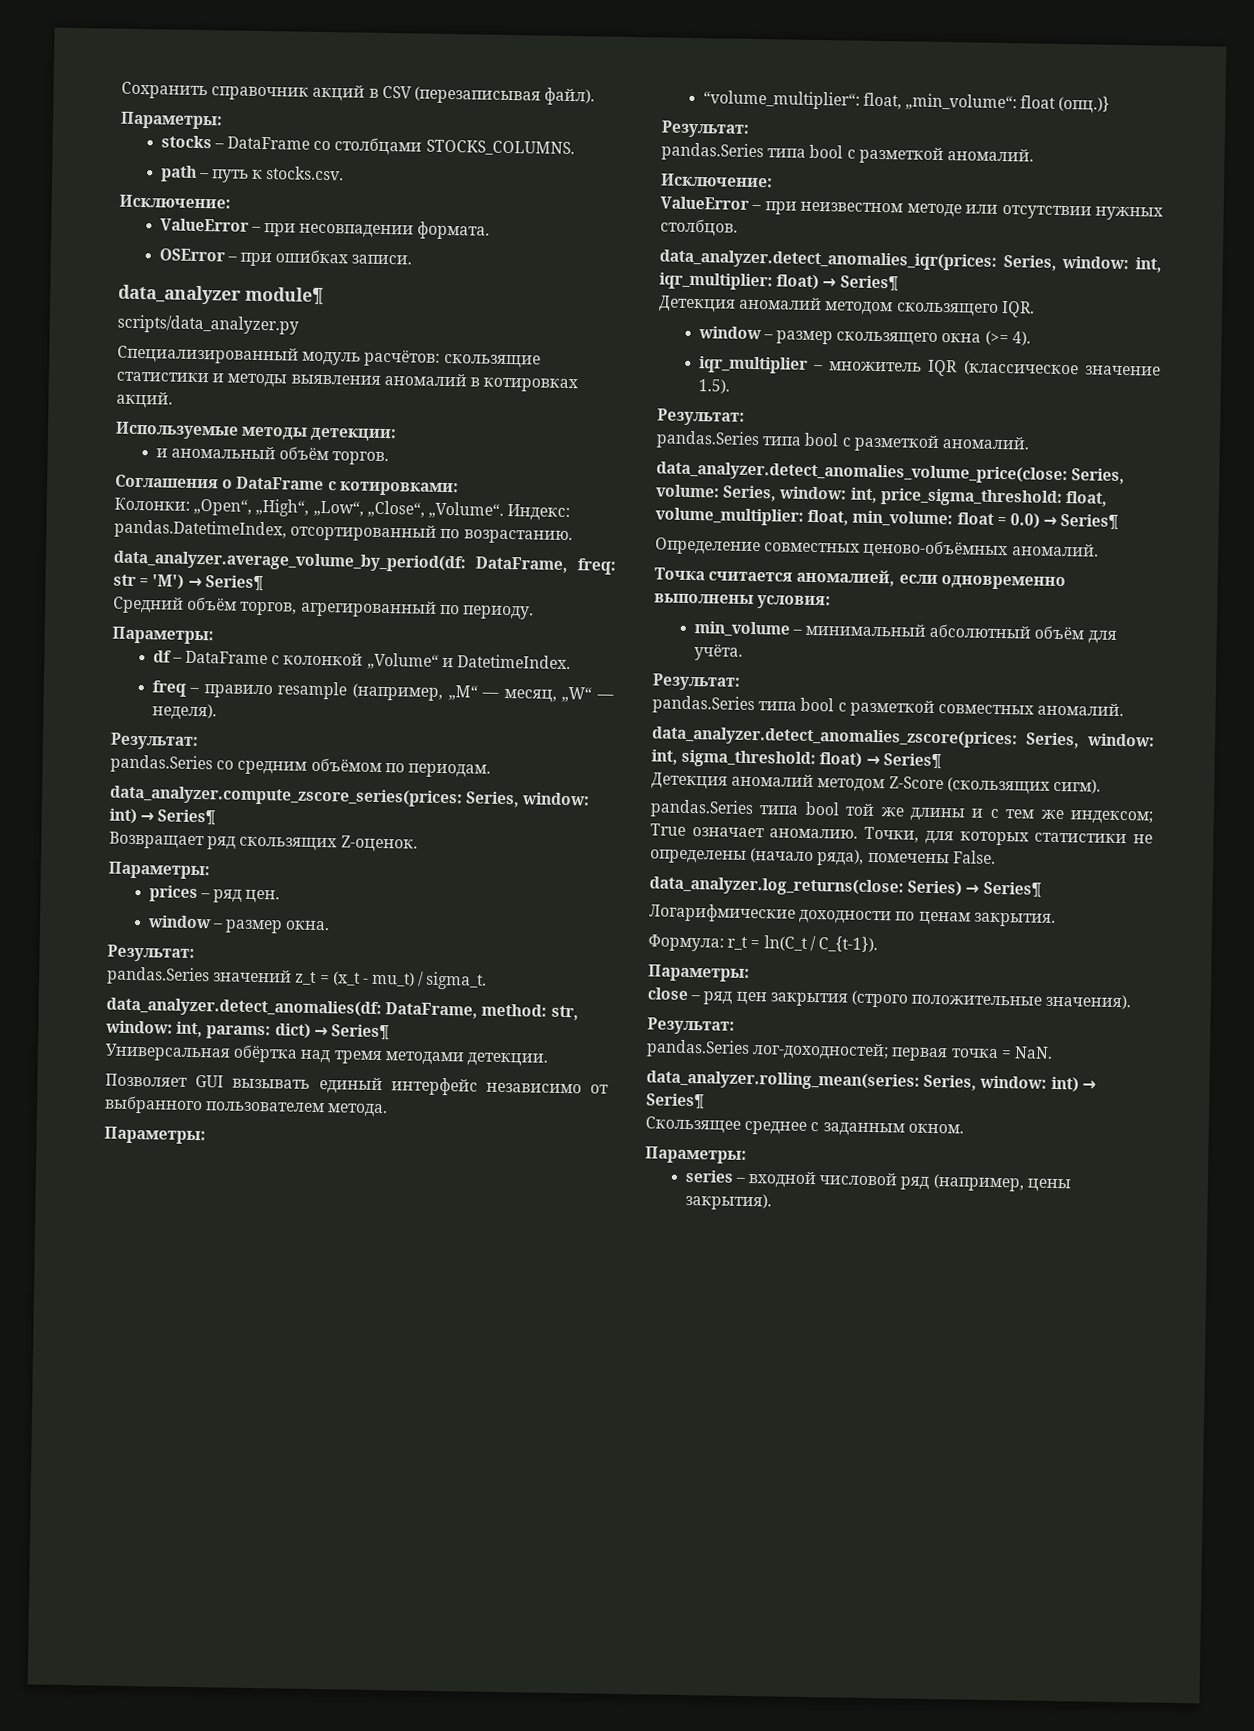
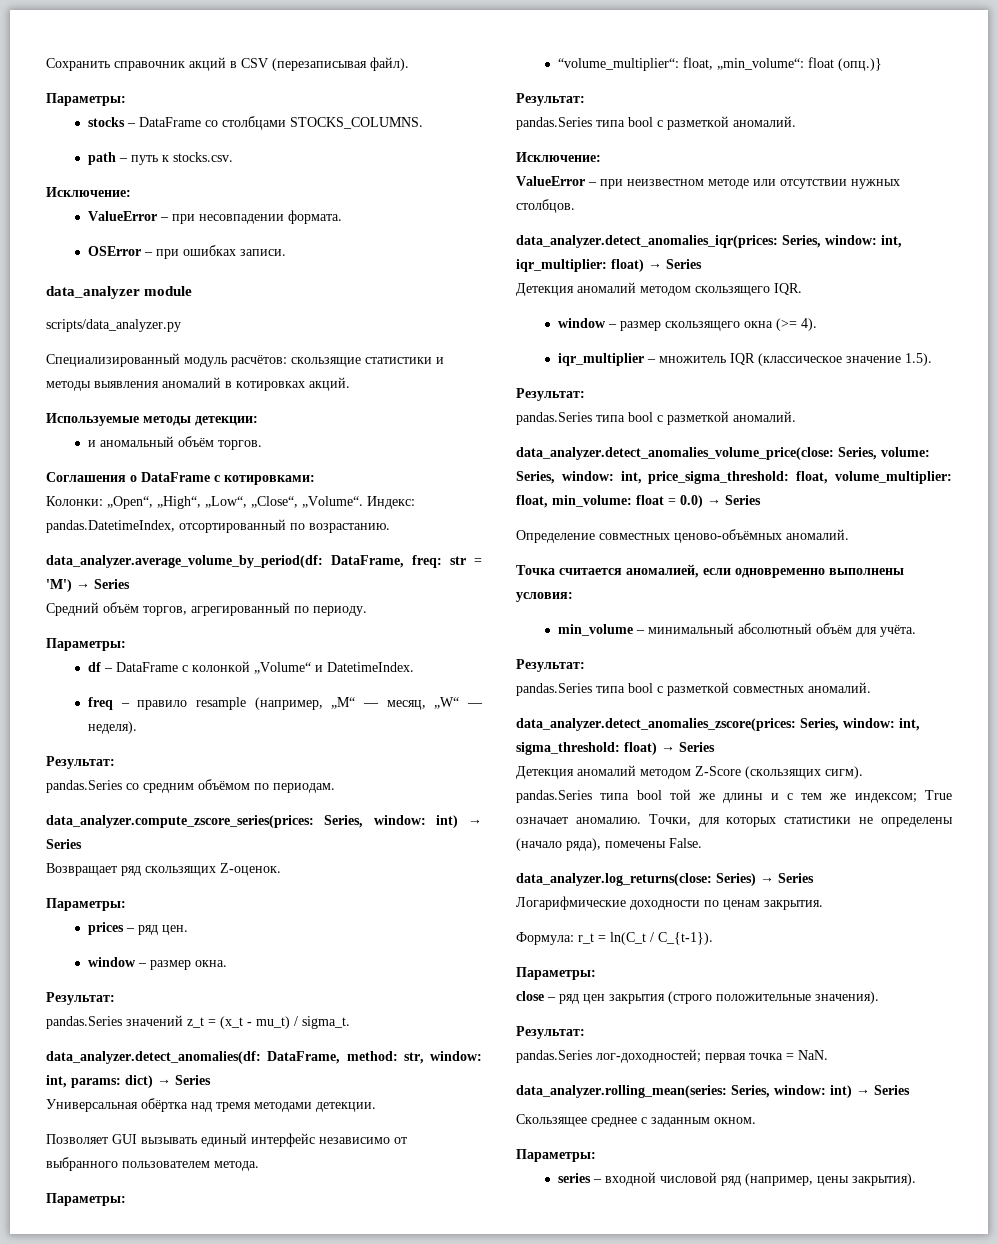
- data_analyzer module¶
+ data_analyzer module
- data_analyzer.average_volume_by_period(df: DataFrame, freq: str = 'M') → Series¶
+ data_analyzer.average_volume_by_period(df: DataFrame, freq: str = 'M') → Series
- data_analyzer.compute_zscore_series(prices: Series, window: int) → Series¶
+ data_analyzer.compute_zscore_series(prices: Series, window: int) → Series
- data_analyzer.detect_anomalies(df: DataFrame, method: str, window: int, params: dict) → Series¶
+ data_analyzer.detect_anomalies(df: DataFrame, method: str, window: int, params: dict) → Series
- data_analyzer.detect_anomalies_iqr(prices: Series, window: int, iqr_multiplier: float) → Series¶
+ data_analyzer.detect_anomalies_iqr(prices: Series, window: int, iqr_multiplier: float) → Series
- data_analyzer.detect_anomalies_volume_price(close: Series, volume: Series, window: int, price_sigma_threshold: float, volume_multiplier: float, min_volume: float = 0.0) → Series¶
+ data_analyzer.detect_anomalies_volume_price(close: Series, volume: Series, window: int, price_sigma_threshold: float, volume_multiplier: float, min_volume: float = 0.0) → Series
- data_analyzer.detect_anomalies_zscore(prices: Series, window: int, sigma_threshold: float) → Series¶
+ data_analyzer.detect_anomalies_zscore(prices: Series, window: int, sigma_threshold: float) → Series
- data_analyzer.log_returns(close: Series) → Series¶
+ data_analyzer.log_returns(close: Series) → Series
- data_analyzer.rolling_mean(series: Series, window: int) → Series¶
+ data_analyzer.rolling_mean(series: Series, window: int) → Series

